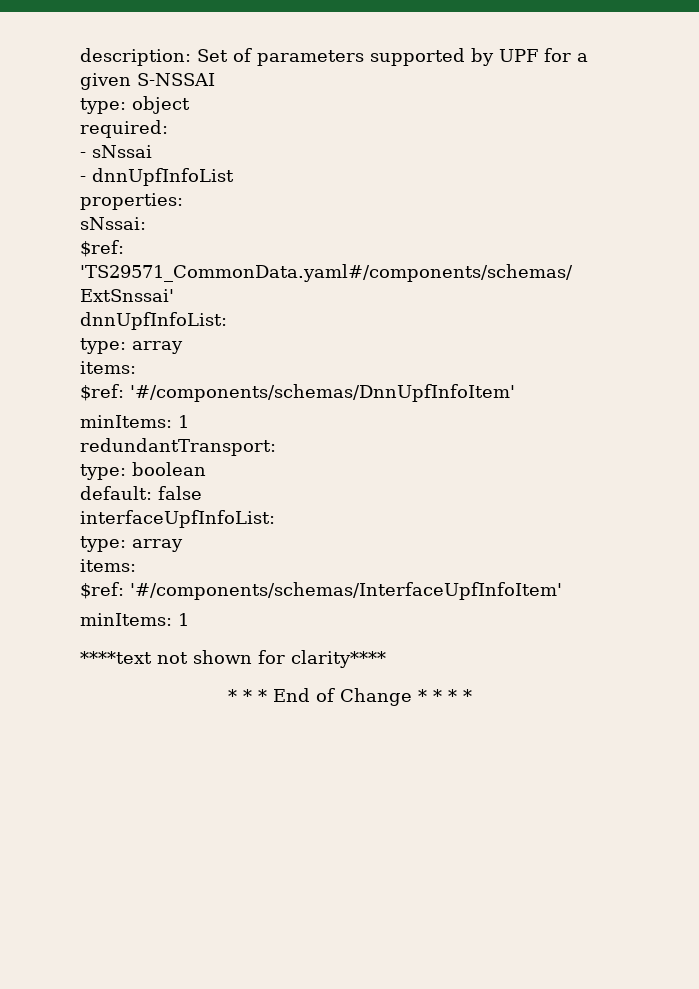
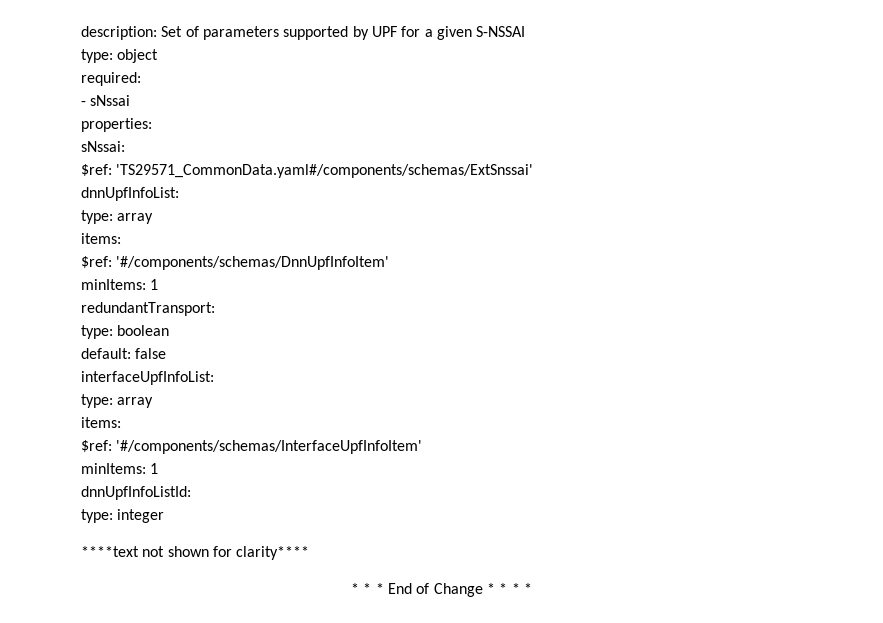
- - dnnUpfInfoList
+ dnnUpfInfoListId:
+ type: integer

